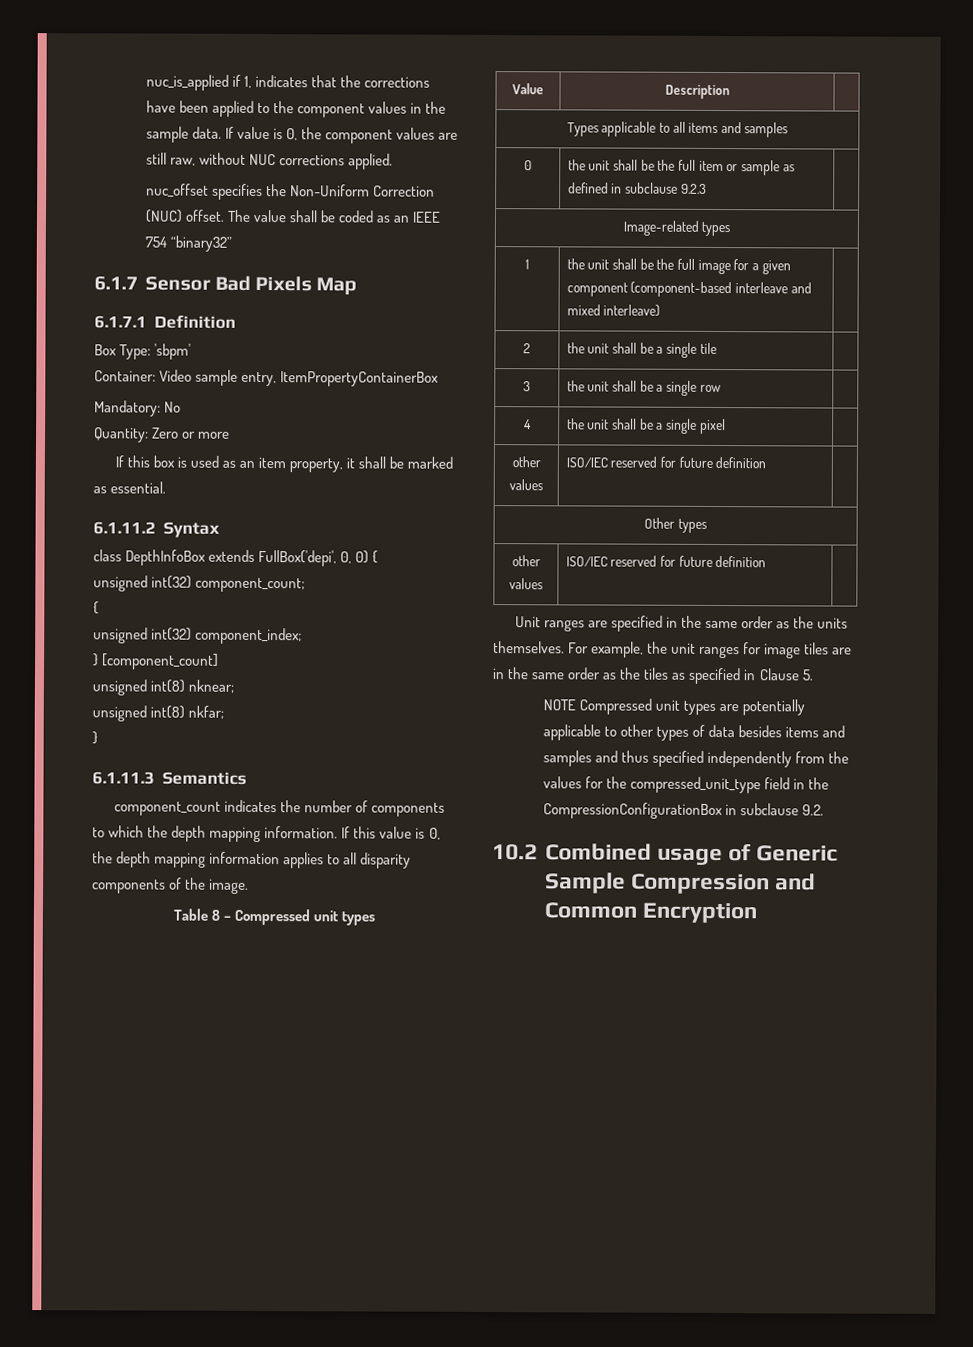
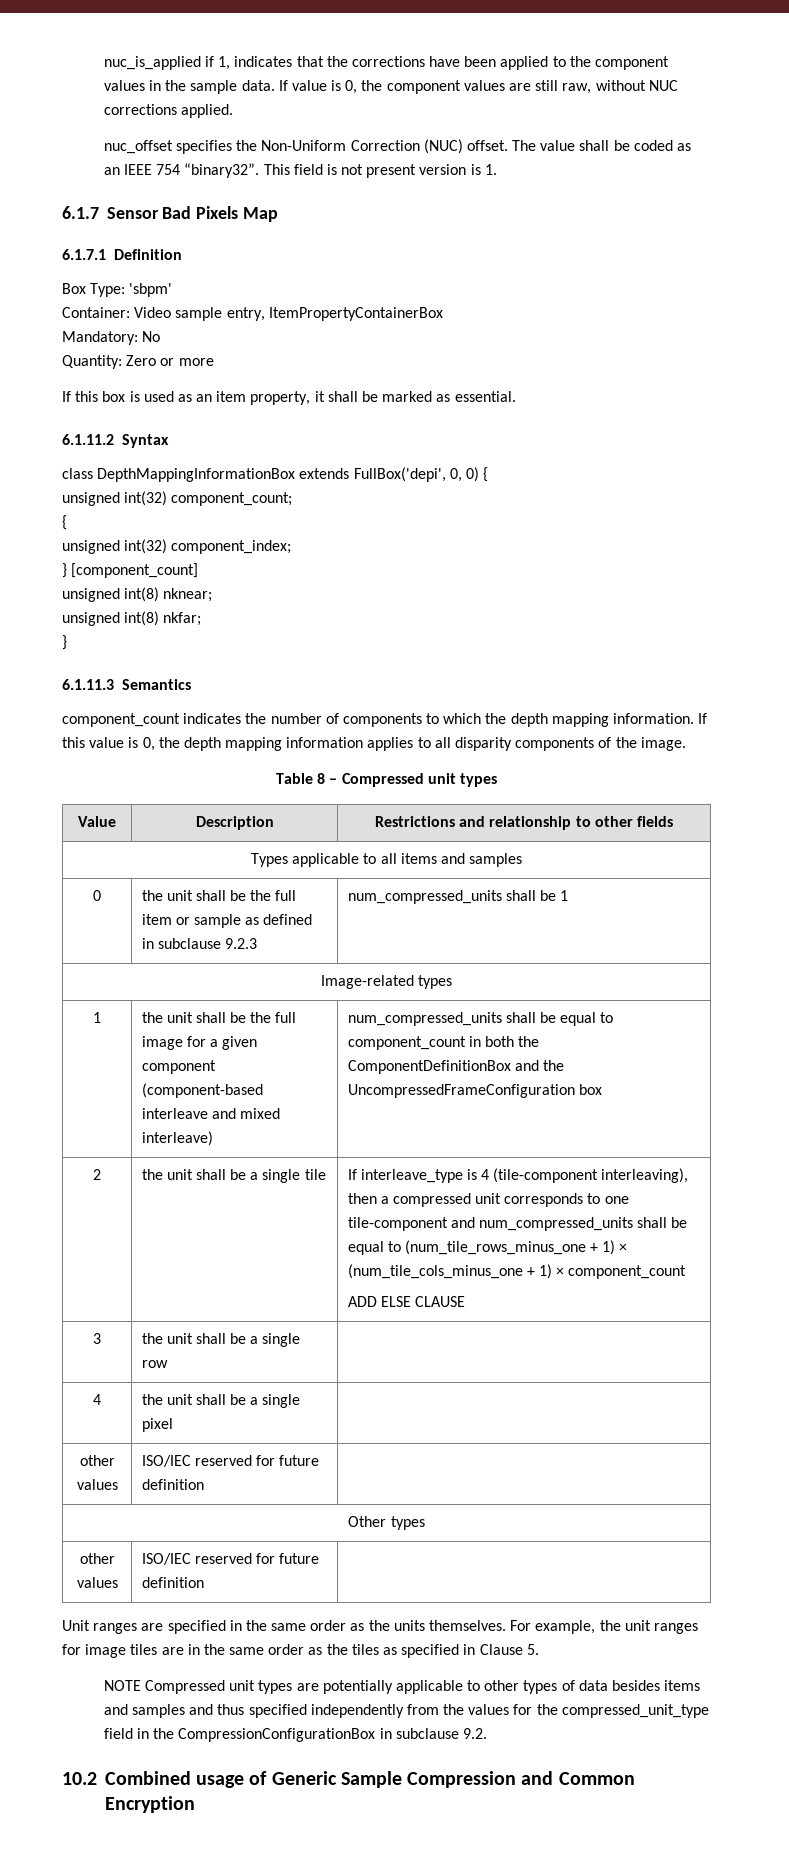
- The value shall be coded as an IEEE 754 “binary32”
+ The value shall be coded as an IEEE 754 “binary32”. This field is not present version is 1.
- class DepthInfoBox extends FullBox('depi', 0, 0) {
+ class DepthMappingInformationBox extends FullBox('depi', 0, 0) {
- Value | Description |
+ Value | Description | Restrictions and relationship to other fields
- 0 | the unit shall be the full item or sample as defined in subclause 9.2.3 |
+ 0 | the unit shall be the full item or sample as defined in subclause 9.2.3 | num_compressed_units shall be 1
- 1 | the unit shall be the full image for a given component (component-based interleave and mixed interleave) |
+ 1 | the unit shall be the full image for a given component (component-based interleave and mixed interleave) | num_compressed_units shall be equal to component_count in both the ComponentDefinitionBox and the UncompressedFrameConfiguration box
- 2 | the unit shall be a single tile |
+ 2 | the unit shall be a single tile | If interleave_type is 4 (tile-component interleaving), then a compressed unit corresponds to one tile-component and num_compressed_units shall be equal to (num_tile_rows_minus_one + 1) × (num_tile_cols_minus_one + 1) × component_count
+ ADD ELSE CLAUSE

